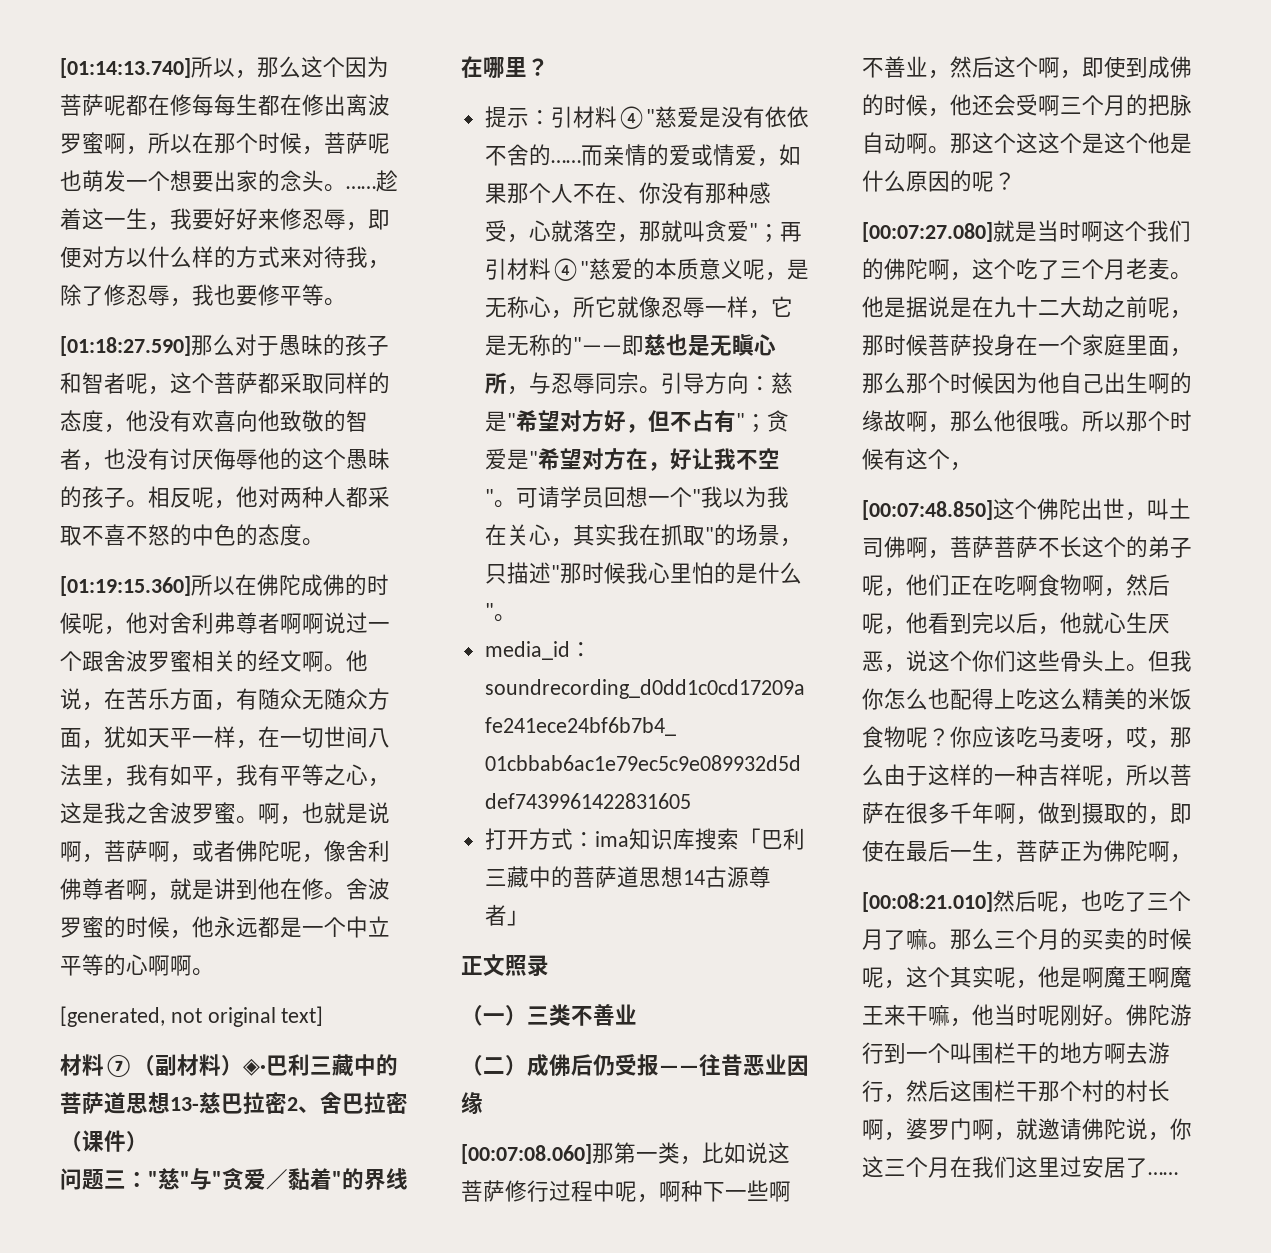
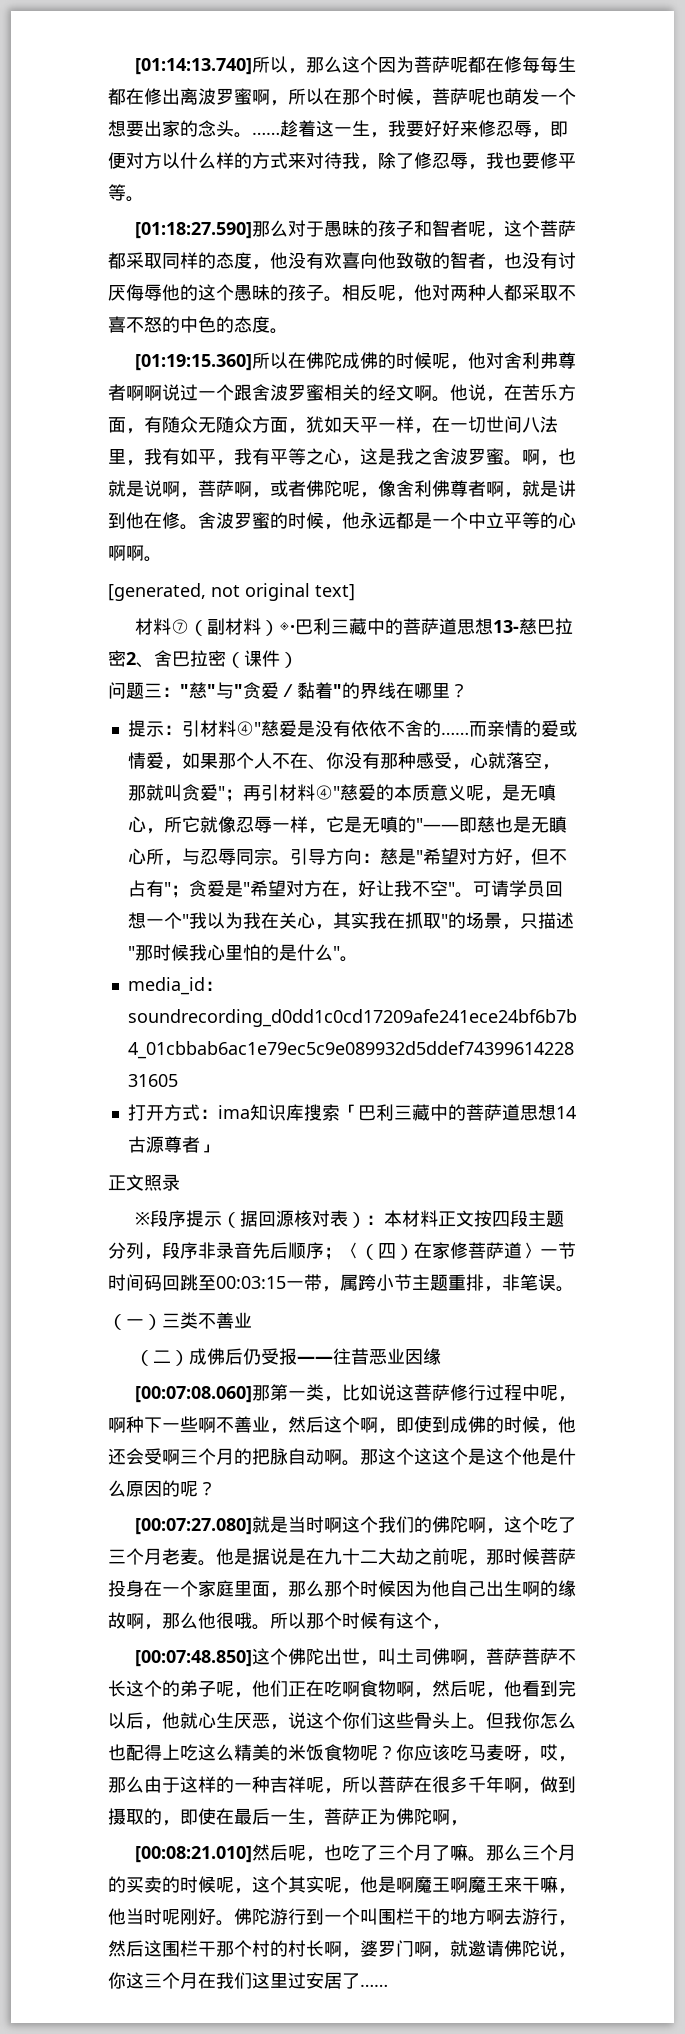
- 而亲情的爱或情爱，如果那个人不在、你没有那种感受，心就落空，那就叫贪爱"；再引材料④"慈爱的本质意义呢，是无称心，所它就像忍辱一样，它是无称的"——即慈也是无瞋心所，与忍辱同宗。
+ 而亲情的爱或情爱，如果那个人不在、你没有那种感受，心就落空，那就叫贪爱"；再引材料④"慈爱的本质意义呢，是无嗔心，所它就像忍辱一样，它是无嗔的"——即慈也是无瞋心所，与忍辱同宗。
+ ※段序提示（据回源核对表）：本材料正文按四段主题分列，段序非录音先后顺序；〈（四）在家修菩萨道〉一节时间码回跳至00:03:15一带，属跨小节主题重排，非笔误。

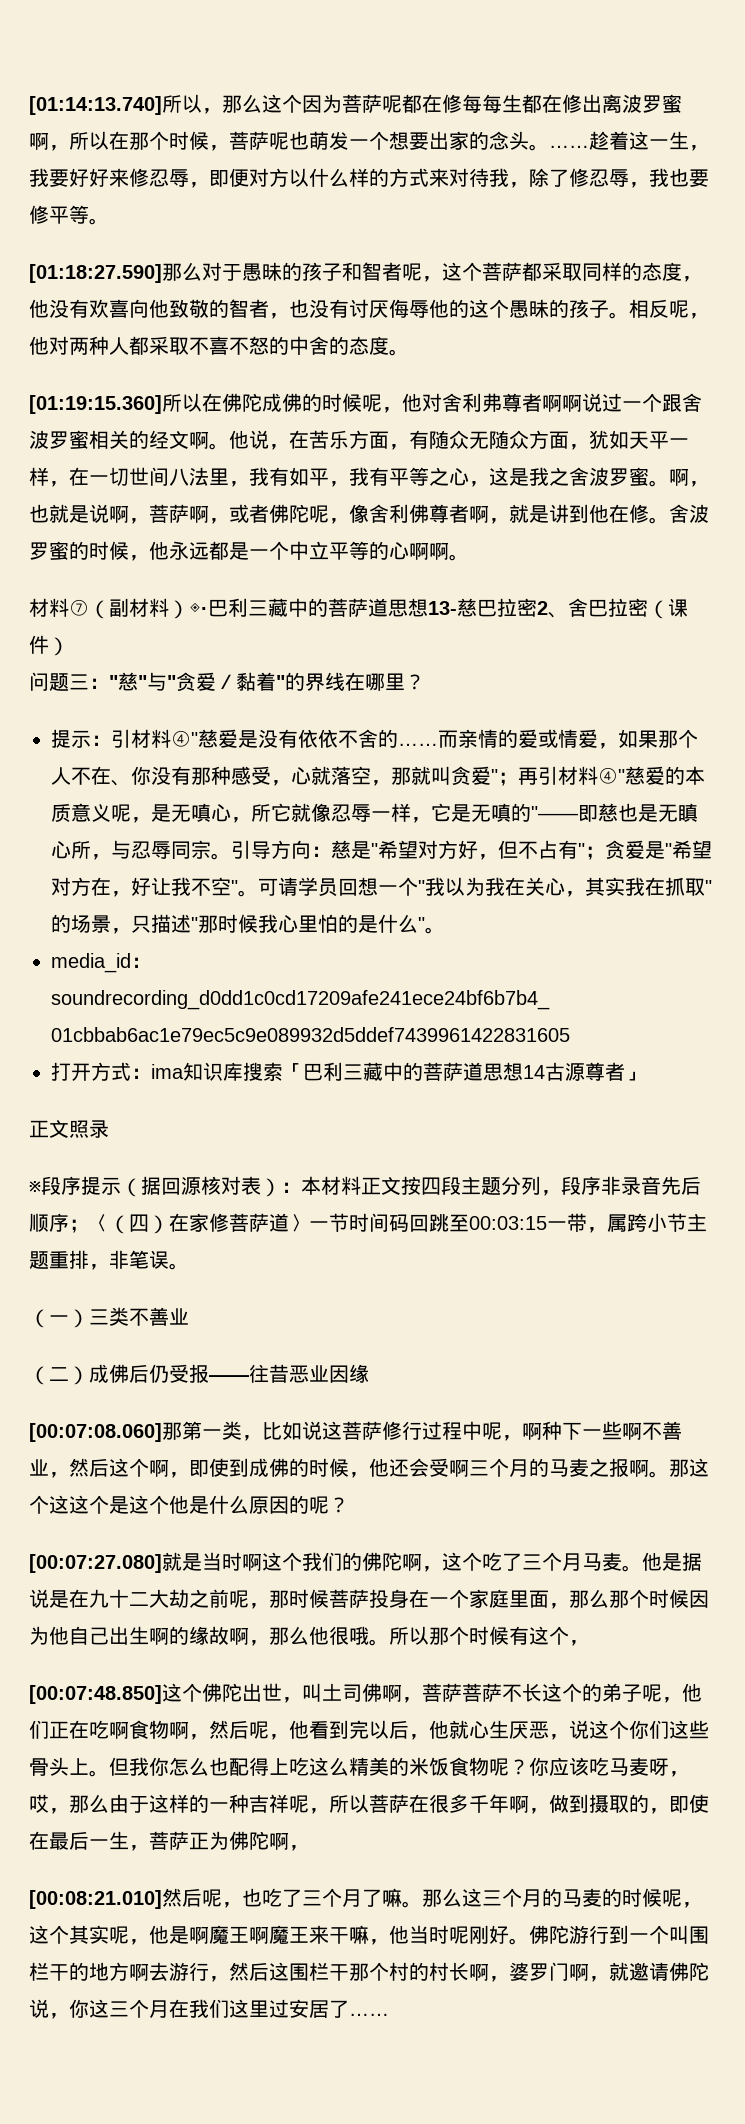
- 相反呢，他对两种人都采取不喜不怒的中色的态度。
+ 相反呢，他对两种人都采取不喜不怒的中舍的态度。
- [generated, not original text]
- [00:07:08.060]那第一类，比如说这菩萨修行过程中呢，啊种下一些啊不善业，然后这个啊，即使到成佛的时候，他还会受啊三个月的把脉自动啊。
+ [00:07:08.060]那第一类，比如说这菩萨修行过程中呢，啊种下一些啊不善业，然后这个啊，即使到成佛的时候，他还会受啊三个月的马麦之报啊。
- [00:07:27.080]就是当时啊这个我们的佛陀啊，这个吃了三个月老麦。
+ [00:07:27.080]就是当时啊这个我们的佛陀啊，这个吃了三个月马麦。
- 那么三个月的买卖的时候呢，这个其实呢，他是啊魔王啊魔王来干嘛，他当时呢刚好。
+ 那么这三个月的马麦的时候呢，这个其实呢，他是啊魔王啊魔王来干嘛，他当时呢刚好。

